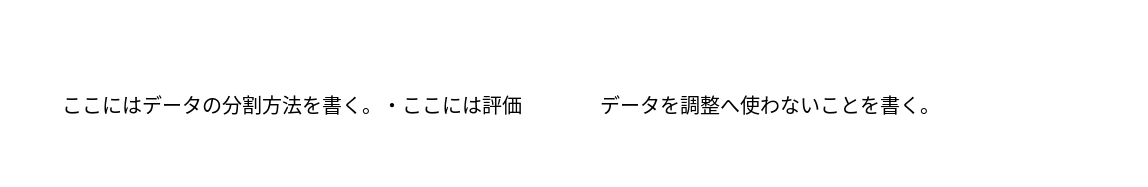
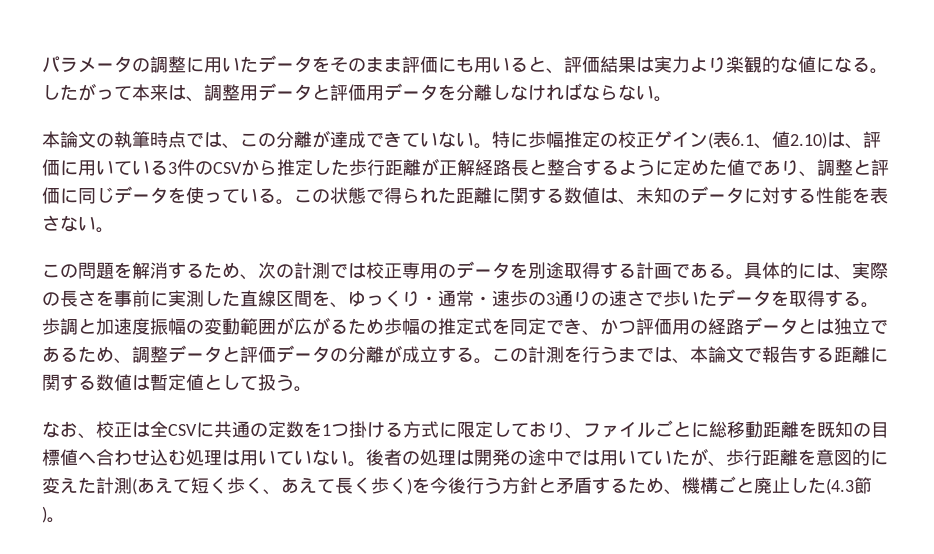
- ここにはデータの分割方法を書く。・ここには評価データを調整へ使わないことを書く。
+ パラメータの調整に用いたデータをそのまま評価にも用いると、評価結果は実力より楽観的な値になる。したがって本来は、調整用データと評価用データを分離しなければならない。
+ 本論文の執筆時点では、この分離が達成できていない。特に歩幅推定の校正ゲイン(表6.1、値2.10)は、評価に用いている3件のCSVから推定した歩行距離が正解経路長と整合するように定めた値であり、調整と評価に同じデータを使っている。この状態で得られた距離に関する数値は、未知のデータに対する性能を表さない。
+ この問題を解消するため、次の計測では校正専用のデータを別途取得する計画である。具体的には、実際の長さを事前に実測した直線区間を、ゆっくり・通常・速歩の3通りの速さで歩いたデータを取得する。歩調と加速度振幅の変動範囲が広がるため歩幅の推定式を同定でき、かつ評価用の経路データとは独立であるため、調整データと評価データの分離が成立する。この計測を行うまでは、本論文で報告する距離に関する数値は暫定値として扱う。
+ なお、校正は全CSVに共通の定数を1つ掛ける方式に限定しており、ファイルごとに総移動距離を既知の目標値へ合わせ込む処理は用いていない。後者の処理は開発の途中では用いていたが、歩行距離を意図的に変えた計測(あえて短く歩く、あえて長く歩く)を今後行う方針と矛盾するため、機構ごと廃止した(4.3節)。

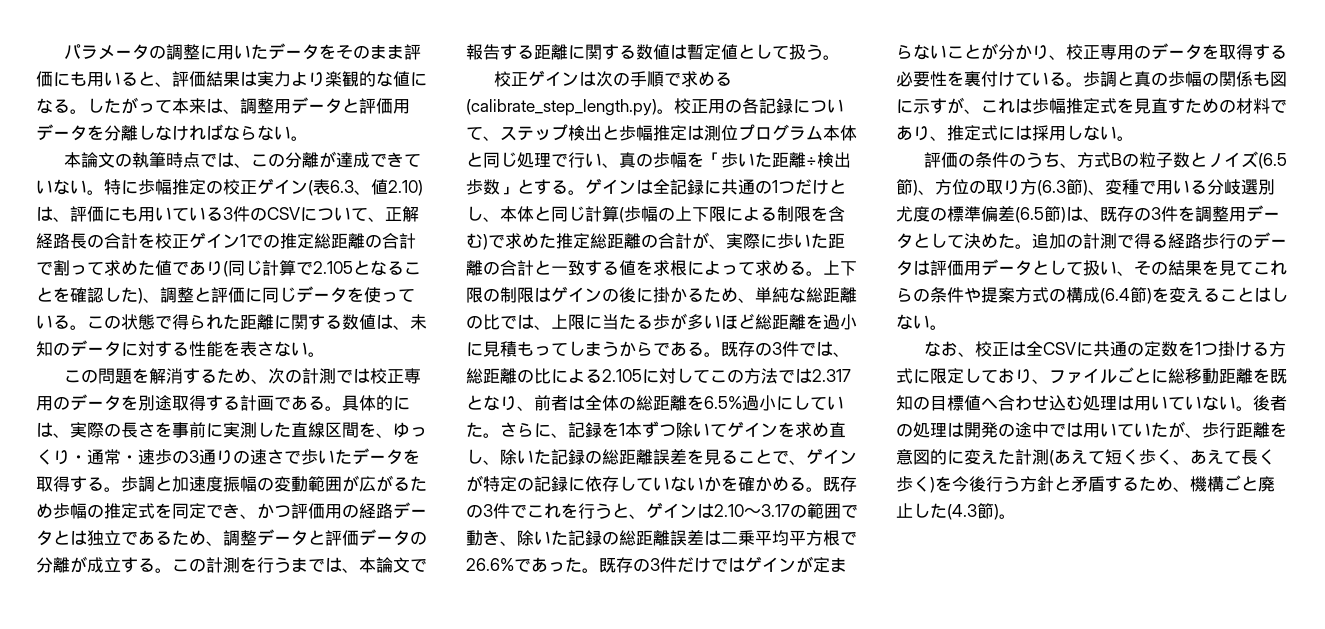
- 特に歩幅推定の校正ゲイン(表6.1、値2.10)は、評価に用いている3件のCSVから推定した歩行距離が正解経路長と整合するように定めた値であり、調整と評価に同じデータを使っている。
+ 特に歩幅推定の校正ゲイン(表6.3、値2.10)は、評価にも用いている3件のCSVについて、正解経路長の合計を校正ゲイン1での推定総距離の合計で割って求めた値であり(同じ計算で2.105となることを確認した)、調整と評価に同じデータを使っている。
+ 校正ゲインは次の手順で求める(calibrate_step_length.py)。校正用の各記録について、ステップ検出と歩幅推定は測位プログラム本体と同じ処理で行い、真の歩幅を「歩いた距離÷検出歩数」とする。ゲインは全記録に共通の1つだけとし、本体と同じ計算(歩幅の上下限による制限を含む)で求めた推定総距離の合計が、実際に歩いた距離の合計と一致する値を求根によって求める。上下限の制限はゲインの後に掛かるため、単純な総距離の比では、上限に当たる歩が多いほど総距離を過小に見積もってしまうからである。既存の3件では、総距離の比による2.105に対してこの方法では2.317となり、前者は全体の総距離を6.5%過小にしていた。さらに、記録を1本ずつ除いてゲインを求め直し、除いた記録の総距離誤差を見ることで、ゲインが特定の記録に依存していないかを確かめる。既存の3件でこれを行うと、ゲインは2.10〜3.17の範囲で動き、除いた記録の総距離誤差は二乗平均平方根で26.6%であった。既存の3件だけではゲインが定まらないことが分かり、校正専用のデータを取得する必要性を裏付けている。歩調と真の歩幅の関係も図に示すが、これは歩幅推定式を見直すための材料であり、推定式には採用しない。
+ 評価の条件のうち、方式Bの粒子数とノイズ(6.5節)、方位の取り方(6.3節)、変種で用いる分岐選別尤度の標準偏差(6.5節)は、既存の3件を調整用データとして決めた。追加の計測で得る経路歩行のデータは評価用データとして扱い、その結果を見てこれらの条件や提案方式の構成(6.4節)を変えることはしない。

